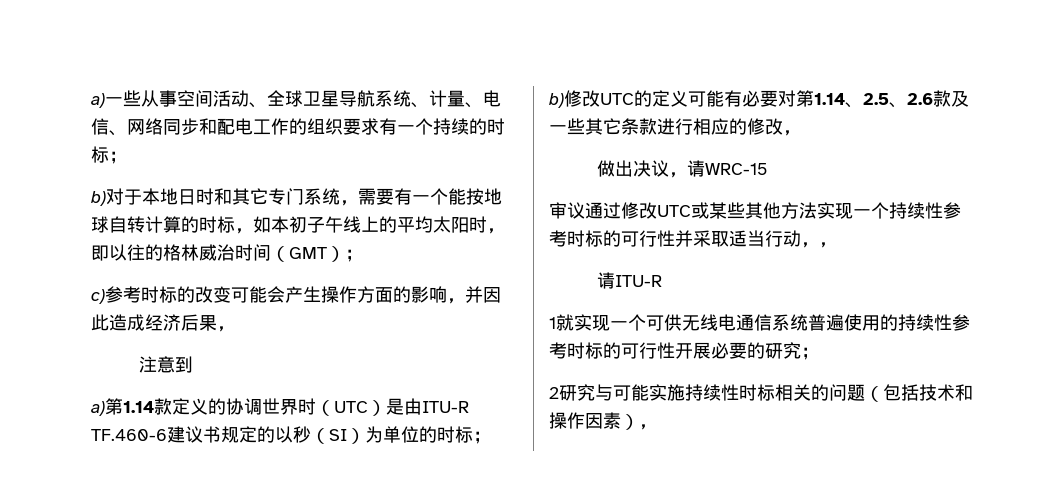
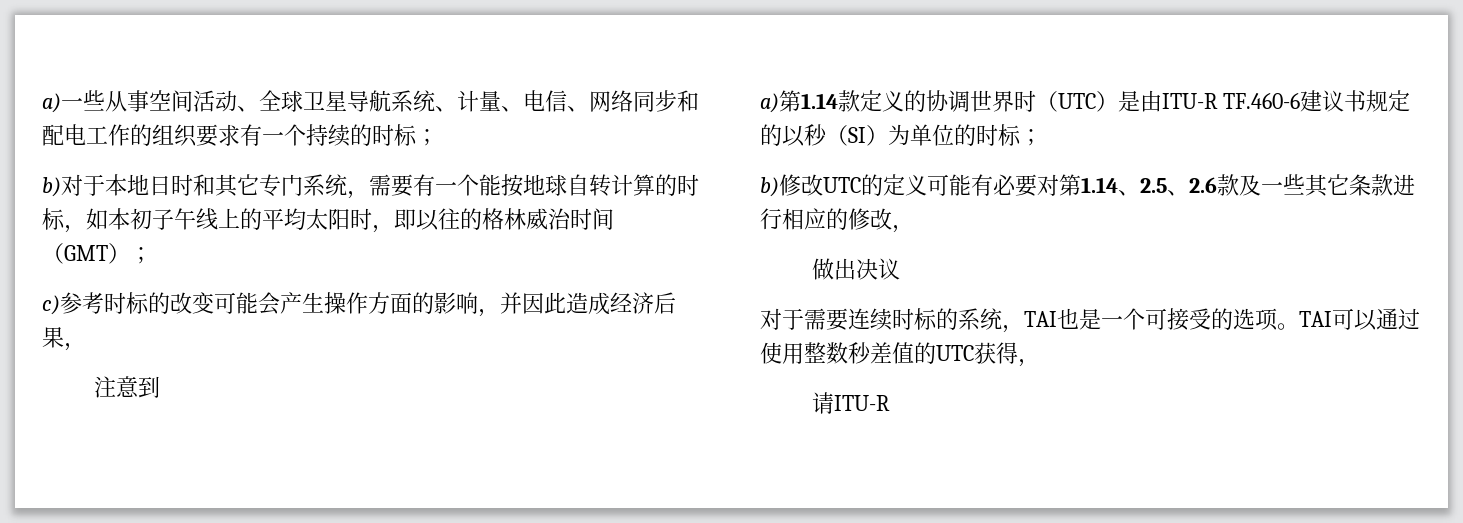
- 做出决议，请WRC-15
- 审议通过修改UTC或某些其他方法实现一个持续性参考时标的可行性并采取适当行动，，
+ 做出决议
+ 对于需要连续时标的系统，TAI也是一个可接受的选项。TAI可以通过使用整数秒差值的UTC获得，
  请ITU-R
- 1就实现一个可供无线电通信系统普遍使用的持续性参考时标的可行性开展必要的研究；
- 2研究与可能实施持续性时标相关的问题（包括技术和操作因素），

